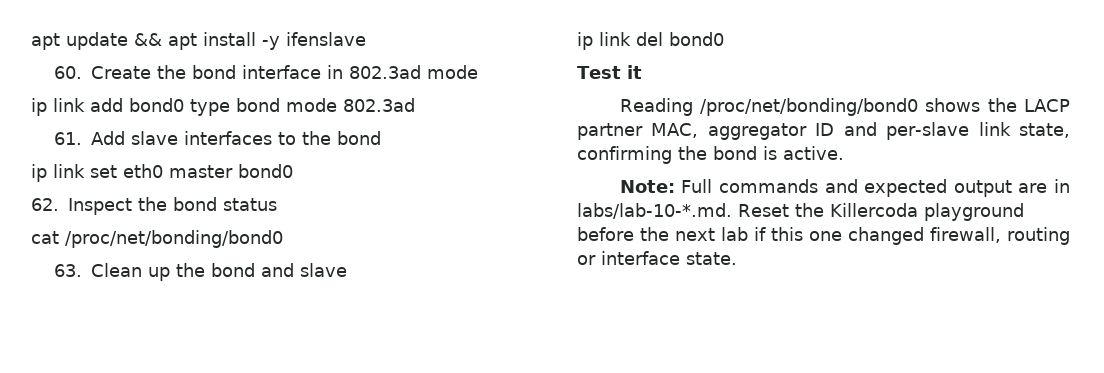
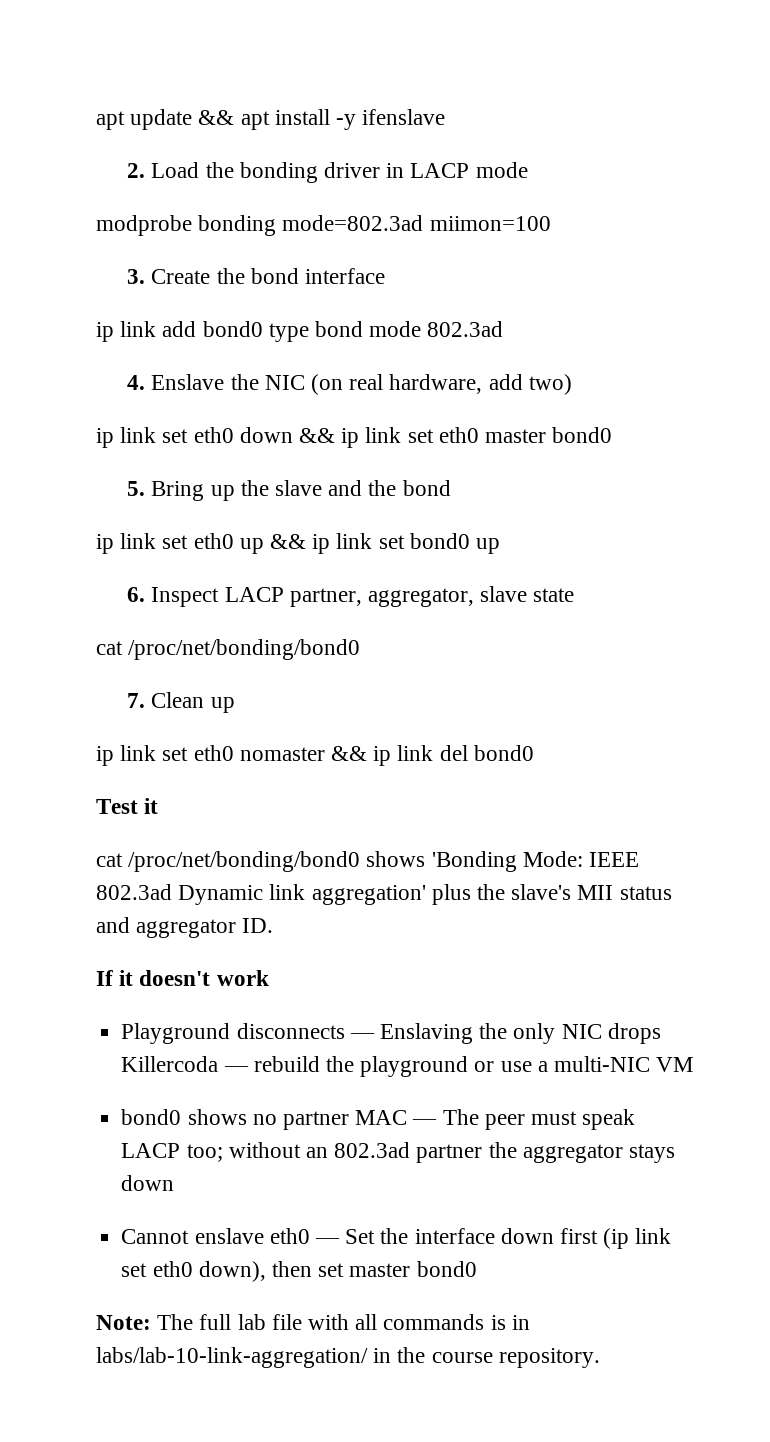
- 60. Create the bond interface in 802.3ad mode
+ 2. Load the bonding driver in LACP mode
+ modprobe bonding mode=802.3ad miimon=100
+ 3. Create the bond interface
- 61. Add slave interfaces to the bond
+ 4. Enslave the NIC (on real hardware, add two)
+ ip link set eth0 down && ip link set eth0 master bond0
+ 5. Bring up the slave and the bond
- ip link set eth0 master bond0
- 62. Inspect the bond status
+ ip link set eth0 up && ip link set bond0 up
+ 6. Inspect LACP partner, aggregator, slave state
- 63. Clean up the bond and slave
- ip link del bond0
+ 7. Clean up
+ ip link set eth0 nomaster && ip link del bond0
- Reading /proc/net/bonding/bond0 shows the LACP partner MAC, aggregator ID and per-slave link state, confirming the bond is active.
- Note: Full commands and expected output are in labs/lab-10-*.md. Reset the Killercoda playground before the next lab if this one changed firewall, routing or interface state.
+ cat /proc/net/bonding/bond0 shows 'Bonding Mode: IEEE 802.3ad Dynamic link aggregation' plus the slave's MII status and aggregator ID.
+ If it doesn't work
+ Playground disconnects — Enslaving the only NIC drops Killercoda — rebuild the playground or use a multi-NIC VM
+ bond0 shows no partner MAC — The peer must speak LACP too; without an 802.3ad partner the aggregator stays down
+ Cannot enslave eth0 — Set the interface down first (ip link set eth0 down), then set master bond0
+ Note: The full lab file with all commands is in labs/lab-10-link-aggregation/ in the course repository.

